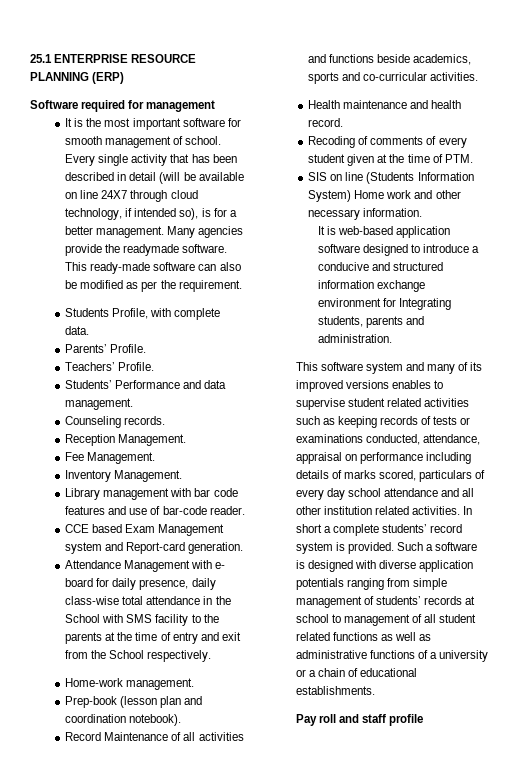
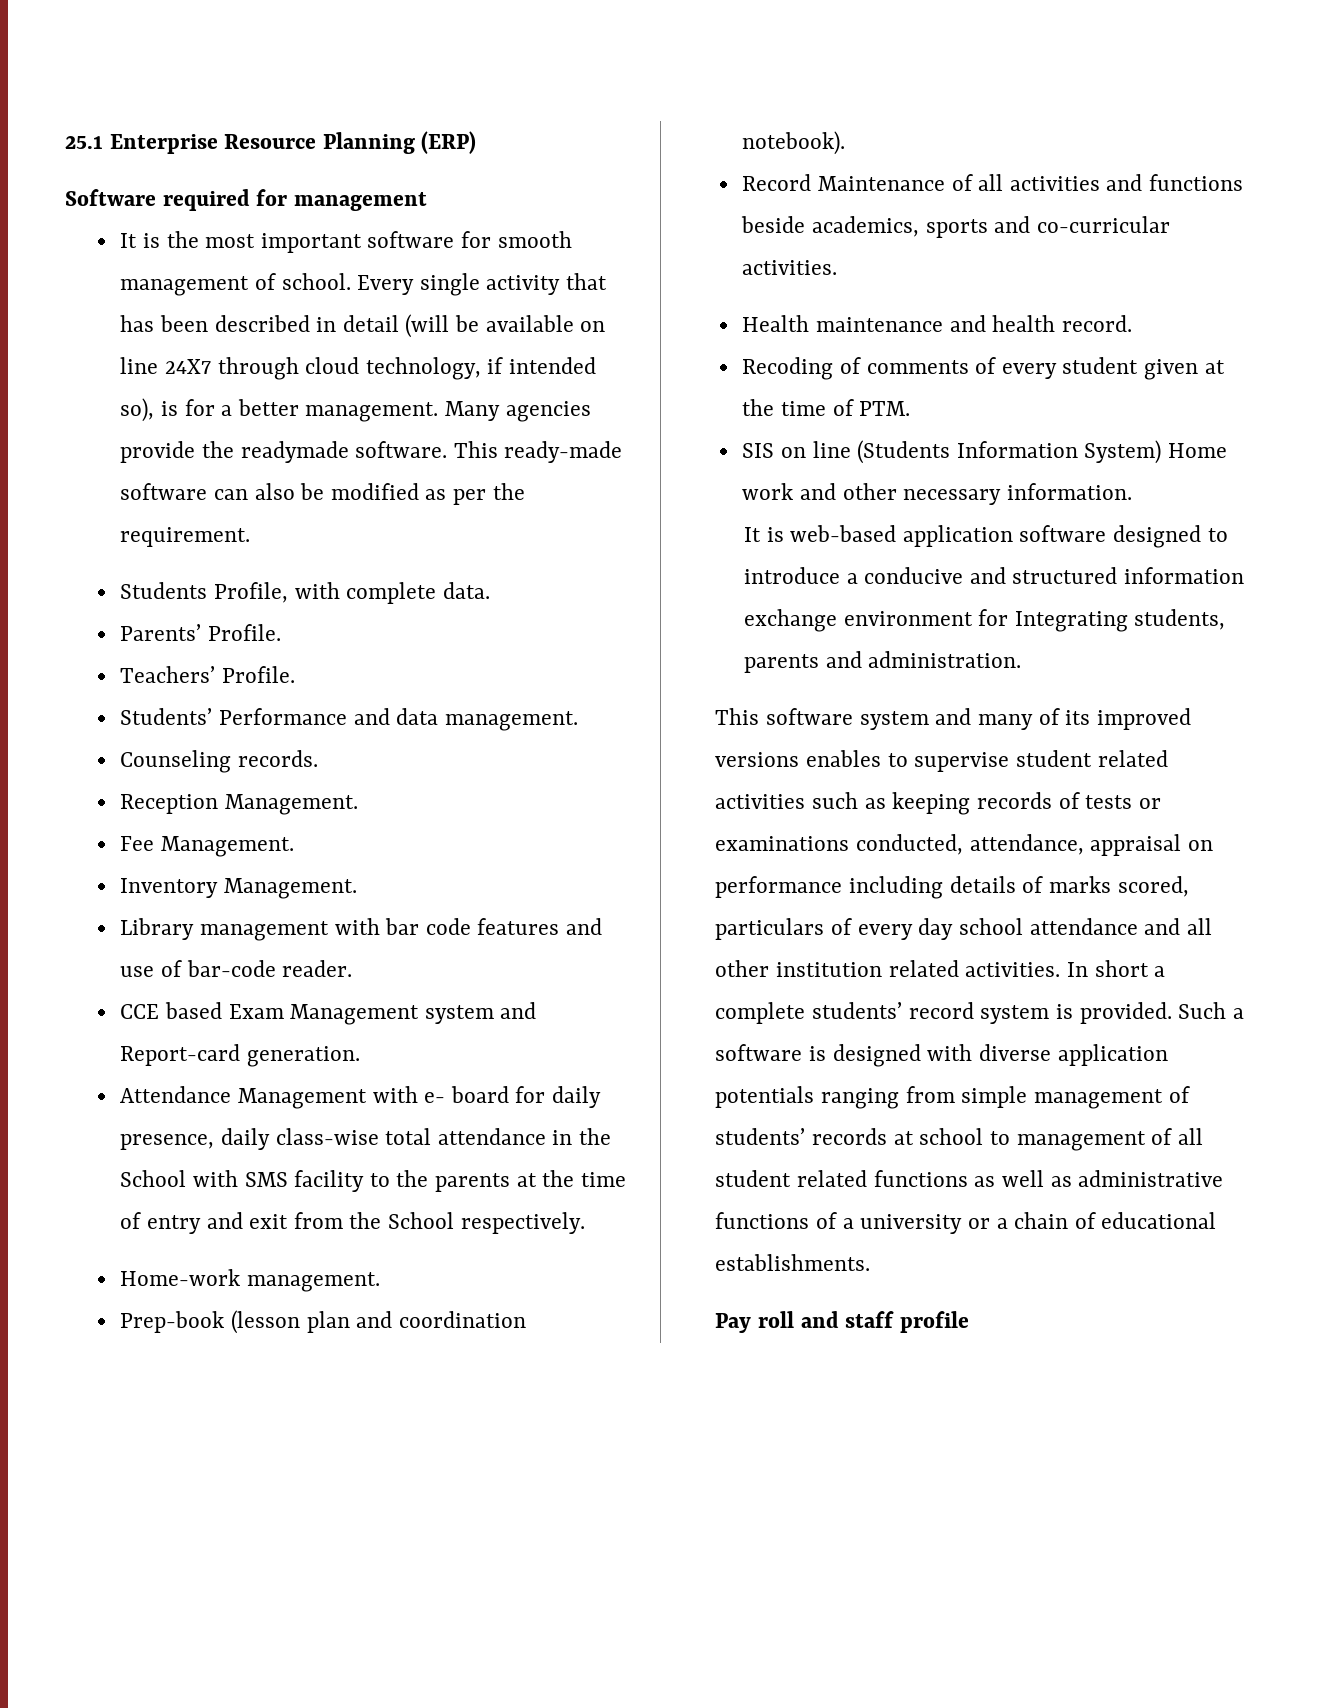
- 25.1 ENTERPRISE RESOURCE PLANNING (ERP)
+ 25.1 Enterprise Resource Planning (ERP)

